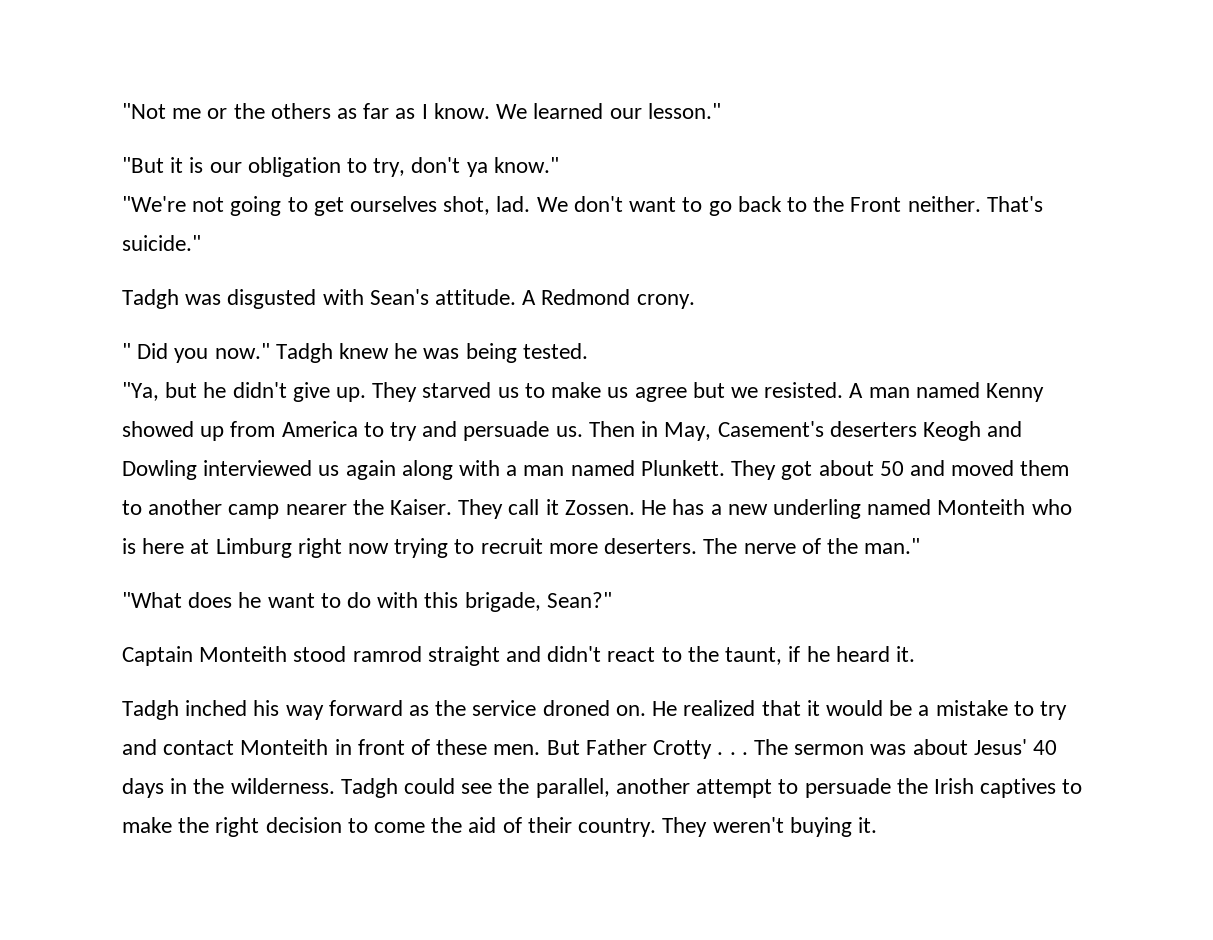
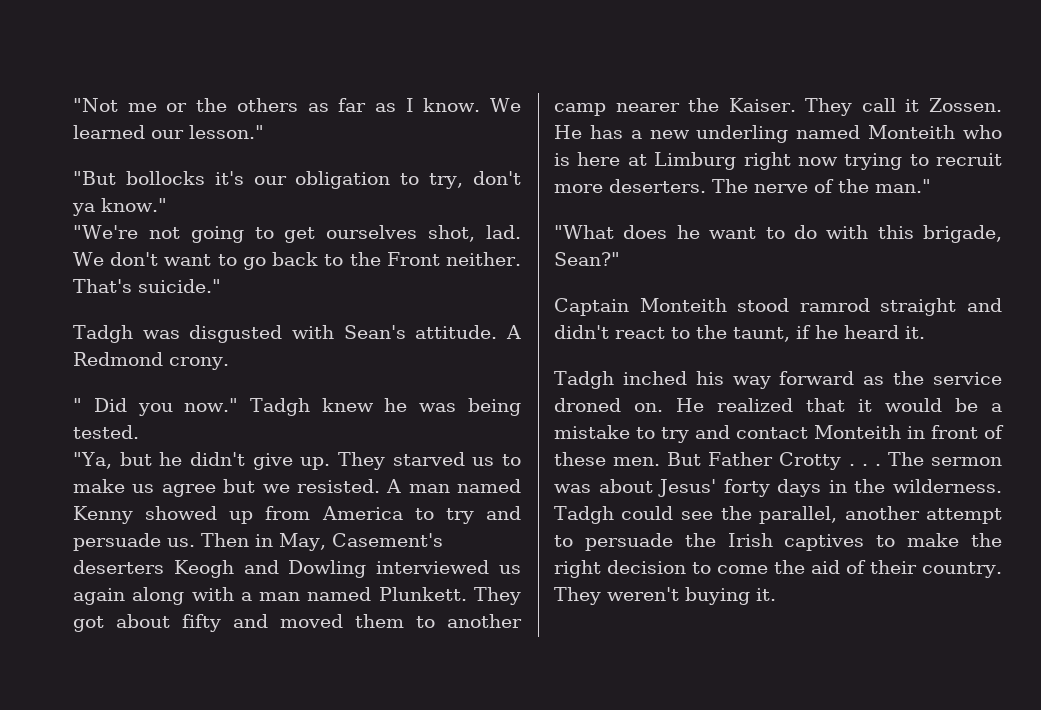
- "But it is our obligation to try, don't ya know."
+ "But bollocks it's our obligation to try, don't ya know."
- They got about 50 and moved them to another camp nearer the Kaiser.
+ They got about fifty and moved them to another camp nearer the Kaiser.
- The sermon was about Jesus' 40 days in the wilderness.
+ The sermon was about Jesus' forty days in the wilderness.

